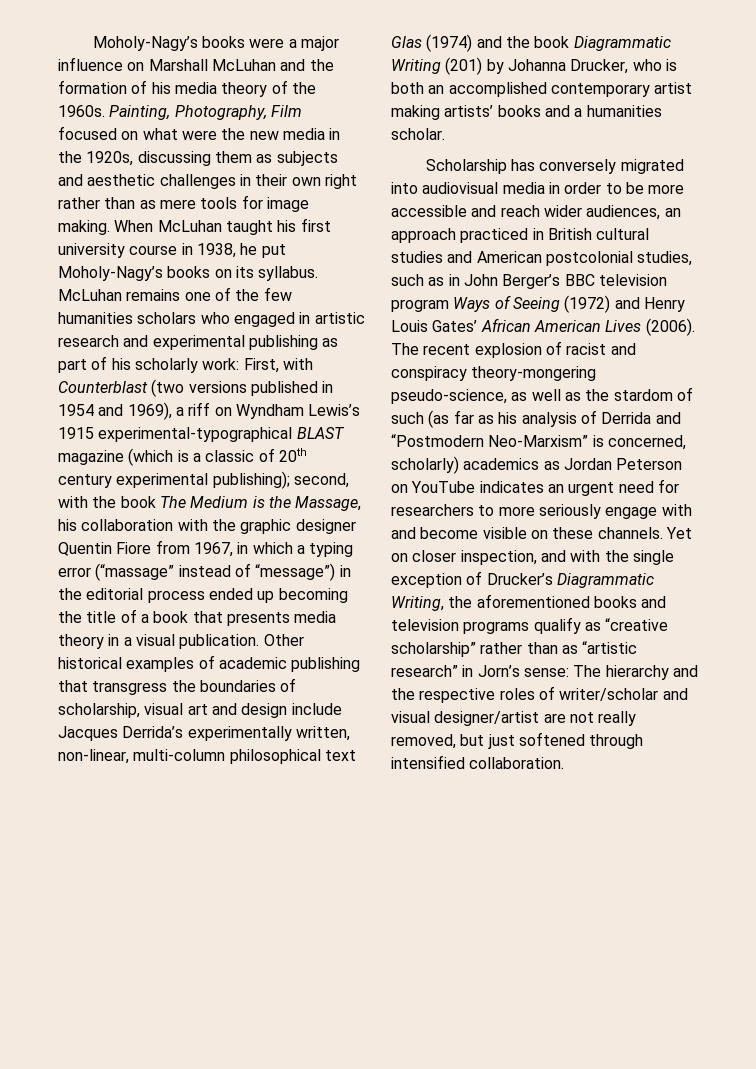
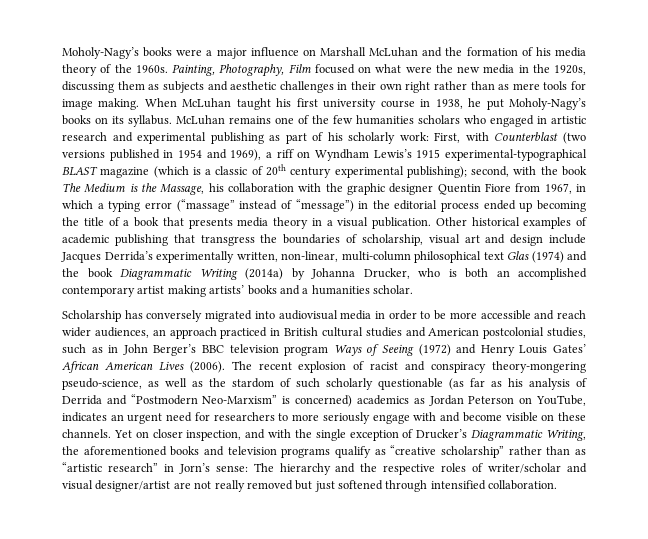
- Other historical examples of academic publishing that transgress the boundaries of scholarship, visual art and design include Jacques Derrida’s experimentally written, non-linear, multi-column philosophical text Glas (1974) and the book Diagrammatic Writing (201) by Johanna Drucker, who is both an accomplished contemporary artist making artists’ books and a humanities scholar.
+ Other historical examples of academic publishing that transgress the boundaries of scholarship, visual art and design include Jacques Derrida’s experimentally written, non-linear, multi-column philosophical text Glas (1974) and the book Diagrammatic Writing (2014a) by Johanna Drucker, who is both an accomplished contemporary artist making artists’ books and a humanities scholar.
- The recent explosion of racist and conspiracy theory-mongering pseudo-science, as well as the stardom of such (as far as his analysis of Derrida and “Postmodern Neo-Marxism” is concerned, scholarly) academics as Jordan Peterson on YouTube indicates an urgent need for researchers to more seriously engage with and become visible on these channels.
+ The recent explosion of racist and conspiracy theory-mongering pseudo-science, as well as the stardom of such scholarly questionable (as far as his analysis of Derrida and “Postmodern Neo-Marxism” is concerned) academics as Jordan Peterson on YouTube, indicates an urgent need for researchers to more seriously engage with and become visible on these channels.
- Yet on closer inspection, and with the single exception of Drucker’s Diagrammatic Writing, the aforementioned books and television programs qualify as “creative scholarship” rather than as “artistic research” in Jorn’s sense: The hierarchy and the respective roles of writer/scholar and visual designer/artist are not really removed, but just softened through intensified collaboration.
+ Yet on closer inspection, and with the single exception of Drucker’s Diagrammatic Writing, the aforementioned books and television programs qualify as “creative scholarship” rather than as “artistic research” in Jorn’s sense: The hierarchy and the respective roles of writer/scholar and visual designer/artist are not really removed but just softened through intensified collaboration.

